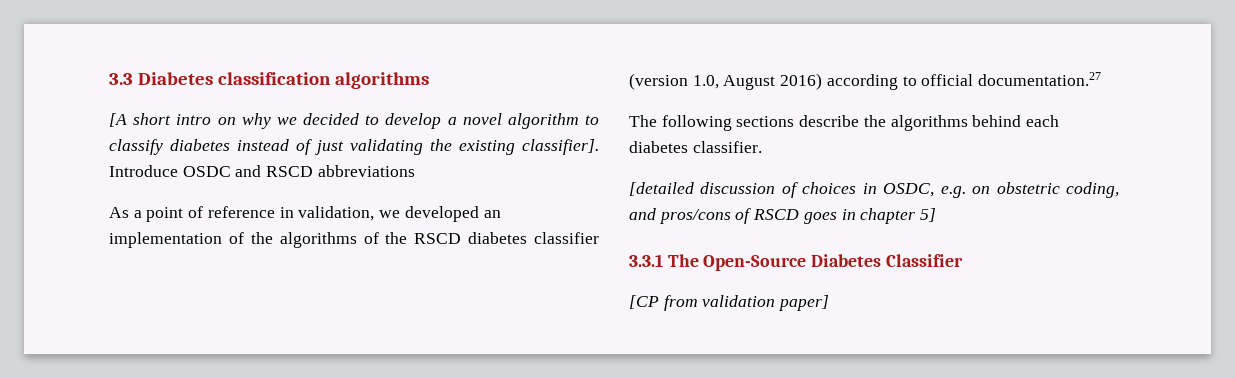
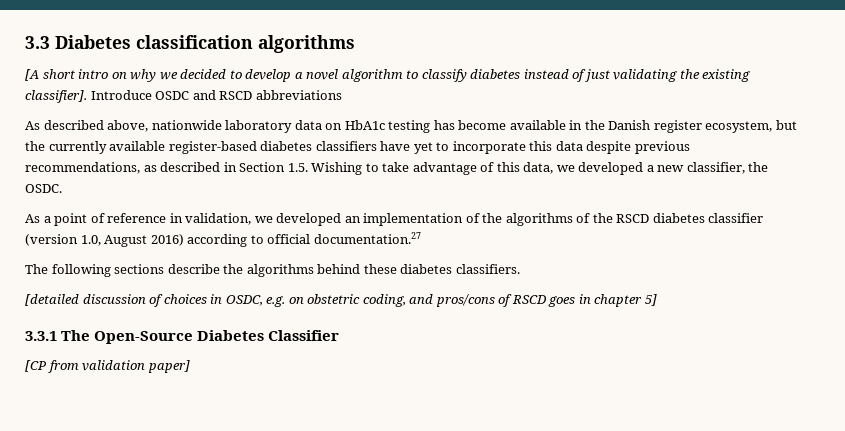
+ As described above, nationwide laboratory data on HbA1c testing has become available in the Danish register ecosystem, but the currently available register-based diabetes classifiers have yet to incorporate this data despite previous recommendations, as described in Section 1.5. Wishing to take advantage of this data, we developed a new classifier, the OSDC.
- The following sections describe the algorithms behind each diabetes classifier.
+ The following sections describe the algorithms behind these diabetes classifiers.

